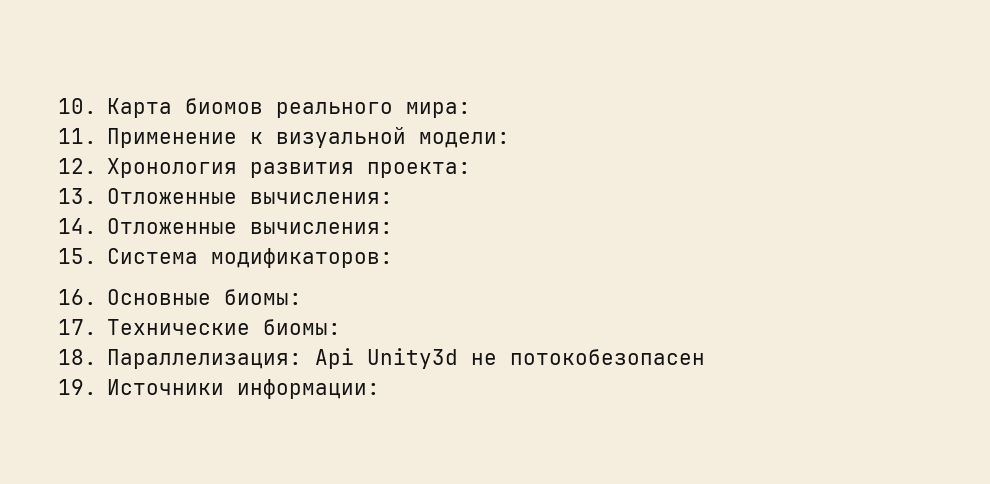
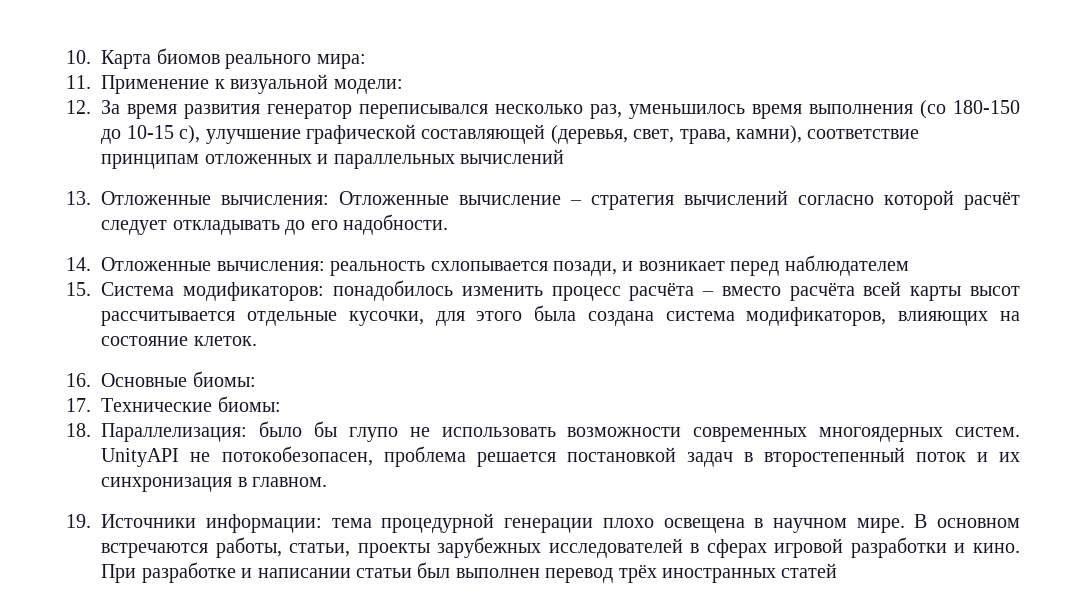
- 12. Хронология развития проекта:
- 13. Отложенные вычисления:
- 14. Отложенные вычисления:
- 15. Система модификаторов:
+ 12. За время развития генератор переписывался несколько раз, уменьшилось время выполнения (со 180-150 до 10-15 с), улучшение графической составляющей (деревья, свет, трава, камни), соответствие принципам отложенных и параллельных вычислений
+ 13. Отложенные вычисления: Отложенные вычисление – стратегия вычислений согласно которой расчёт следует откладывать до его надобности.
+ 14. Отложенные вычисления: реальность схлопывается позади, и возникает перед наблюдателем
+ 15. Система модификаторов: понадобилось изменить процесс расчёта – вместо расчёта всей карты высот рассчитывается отдельные кусочки, для этого была создана система модификаторов, влияющих на состояние клеток.
- 18. Параллелизация: Api Unity3d не потокобезопасен
- 19. Источники информации:
+ 18. Параллелизация: было бы глупо не использовать возможности современных многоядерных систем. UnityAPI не потокобезопасен, проблема решается постановкой задач в второстепенный поток и их синхронизация в главном.
+ 19. Источники информации: тема процедурной генерации плохо освещена в научном мире. В основном встречаются работы, статьи, проекты зарубежных исследователей в сферах игровой разработки и кино. При разработке и написании статьи был выполнен перевод трёх иностранных статей

